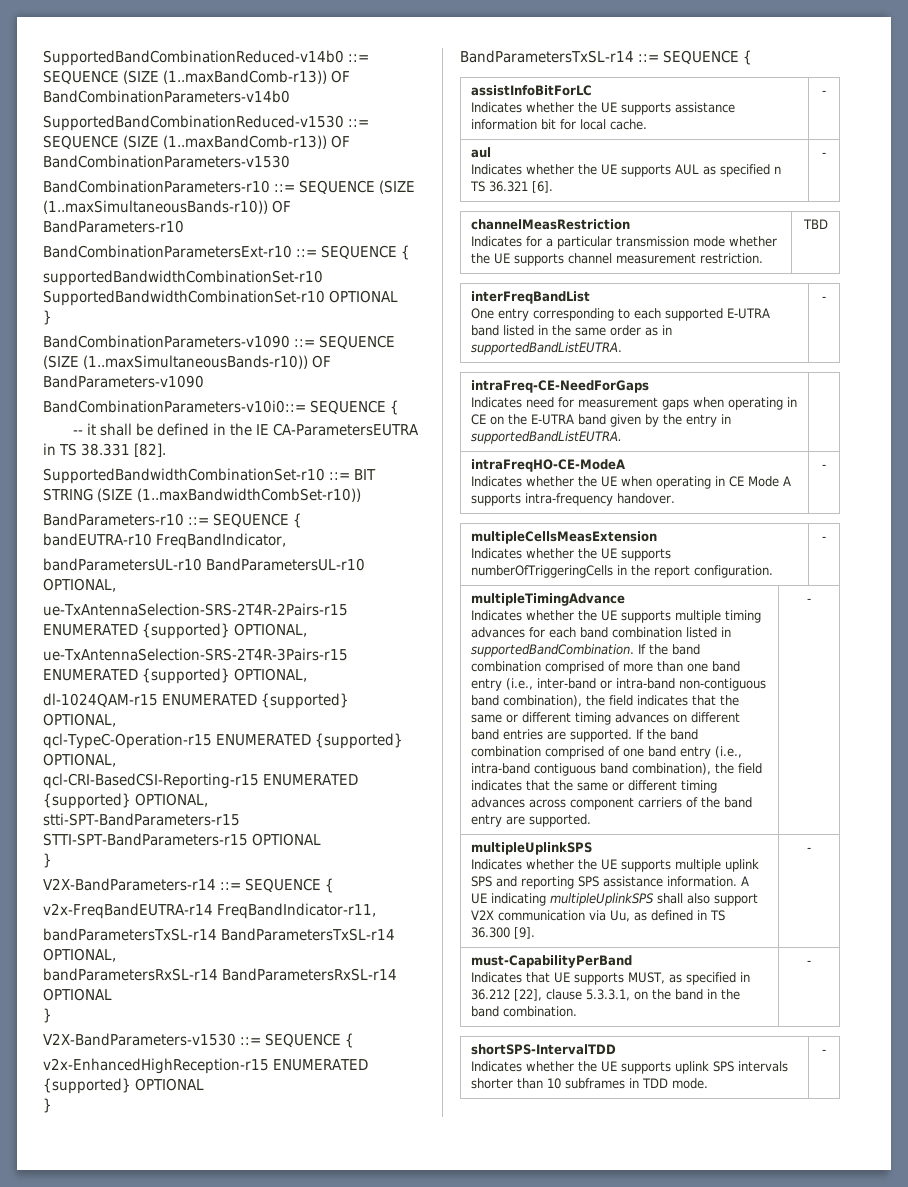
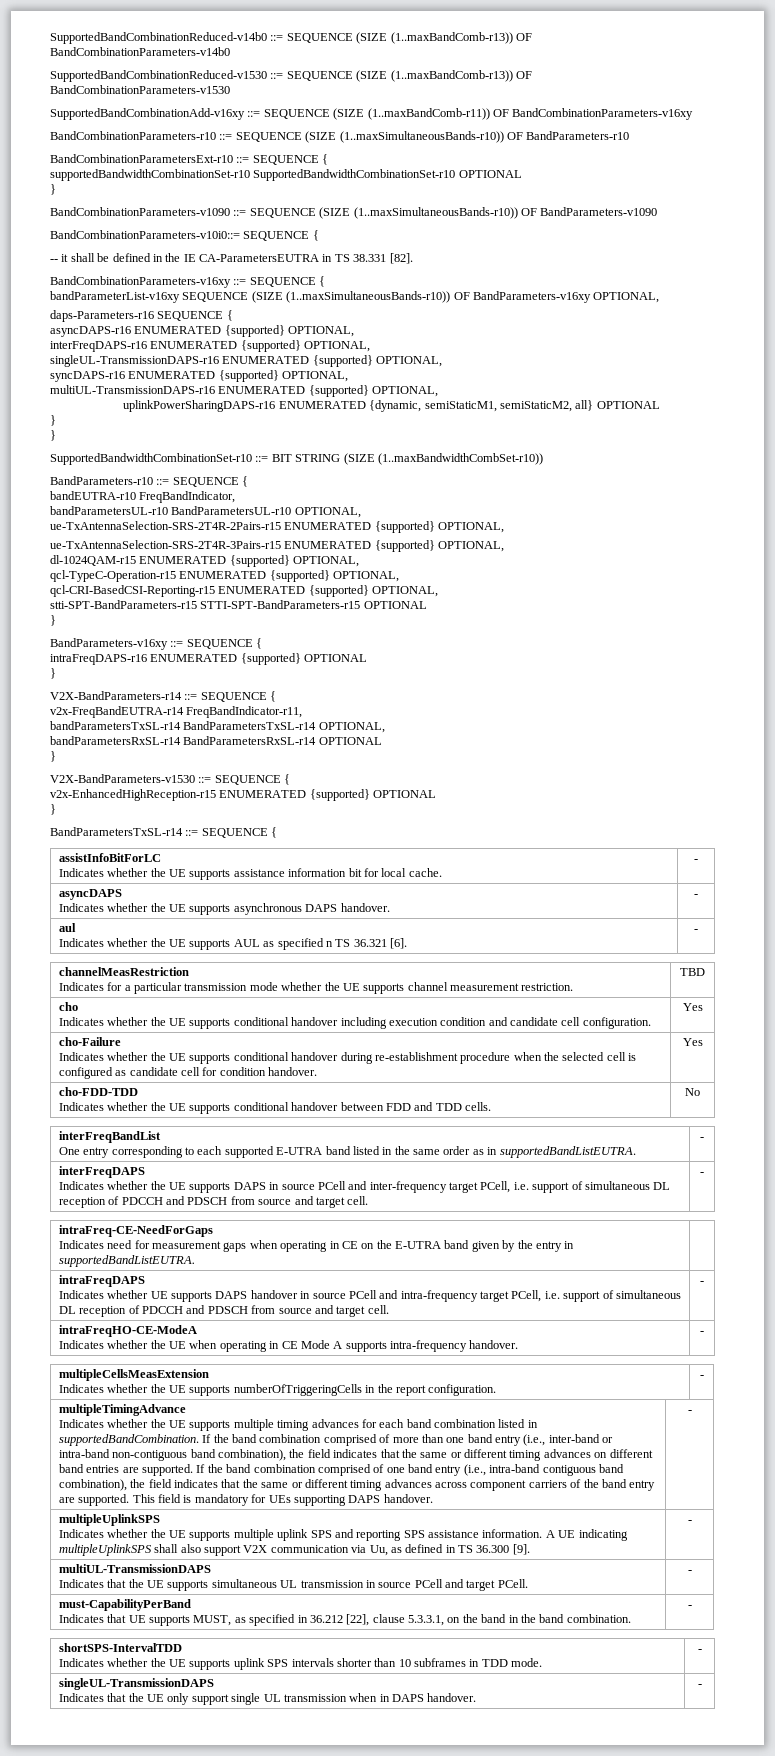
+ SupportedBandCombinationAdd-v16xy ::= SEQUENCE (SIZE (1..maxBandComb-r11)) OF BandCombinationParameters-v16xy
+ BandCombinationParameters-v16xy ::= SEQUENCE {
+ bandParameterList-v16xy SEQUENCE (SIZE (1..maxSimultaneousBands-r10)) OF BandParameters-v16xy OPTIONAL,
+ daps-Parameters-r16 SEQUENCE {
+ asyncDAPS-r16 ENUMERATED {supported} OPTIONAL,
+ interFreqDAPS-r16 ENUMERATED {supported} OPTIONAL,
+ singleUL-TransmissionDAPS-r16 ENUMERATED {supported} OPTIONAL,
+ syncDAPS-r16 ENUMERATED {supported} OPTIONAL,
+ multiUL-TransmissionDAPS-r16 ENUMERATED {supported} OPTIONAL,
+ uplinkPowerSharingDAPS-r16 ENUMERATED {dynamic, semiStaticM1, semiStaticM2, all} OPTIONAL
+ }
+ }
+ BandParameters-v16xy ::= SEQUENCE {
+ intraFreqDAPS-r16 ENUMERATED {supported} OPTIONAL
+ }
+ asyncDAPS
+ Indicates whether the UE supports asynchronous DAPS handover. | -
+ cho
+ Indicates whether the UE supports conditional handover including execution condition and candidate cell configuration. | Yes
+ cho-Failure
+ Indicates whether the UE supports conditional handover during re-establishment procedure when the selected cell is configured as candidate cell for condition handover. | Yes
+ cho-FDD-TDD
+ Indicates whether the UE supports conditional handover between FDD and TDD cells. | No
+ interFreqDAPS
+ Indicates whether the UE supports DAPS in source PCell and inter-frequency target PCell, i.e. support of simultaneous DL reception of PDCCH and PDSCH from source and target cell. | -
+ intraFreqDAPS
+ Indicates whether UE supports DAPS handover in source PCell and intra-frequency target PCell, i.e. support of simultaneous DL reception of PDCCH and PDSCH from source and target cell. | -
+ This field is mandatory for UEs supporting DAPS handover.
+ multiUL-TransmissionDAPS
+ Indicates that the UE supports simultaneous UL transmission in source PCell and target PCell. | -
+ singleUL-TransmissionDAPS
+ Indicates that the UE only support single UL transmission when in DAPS handover. | -

